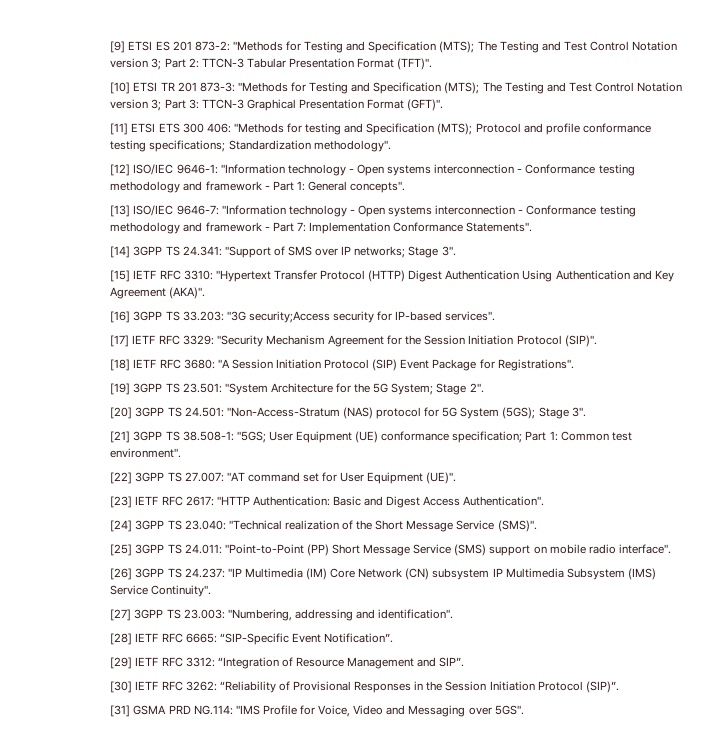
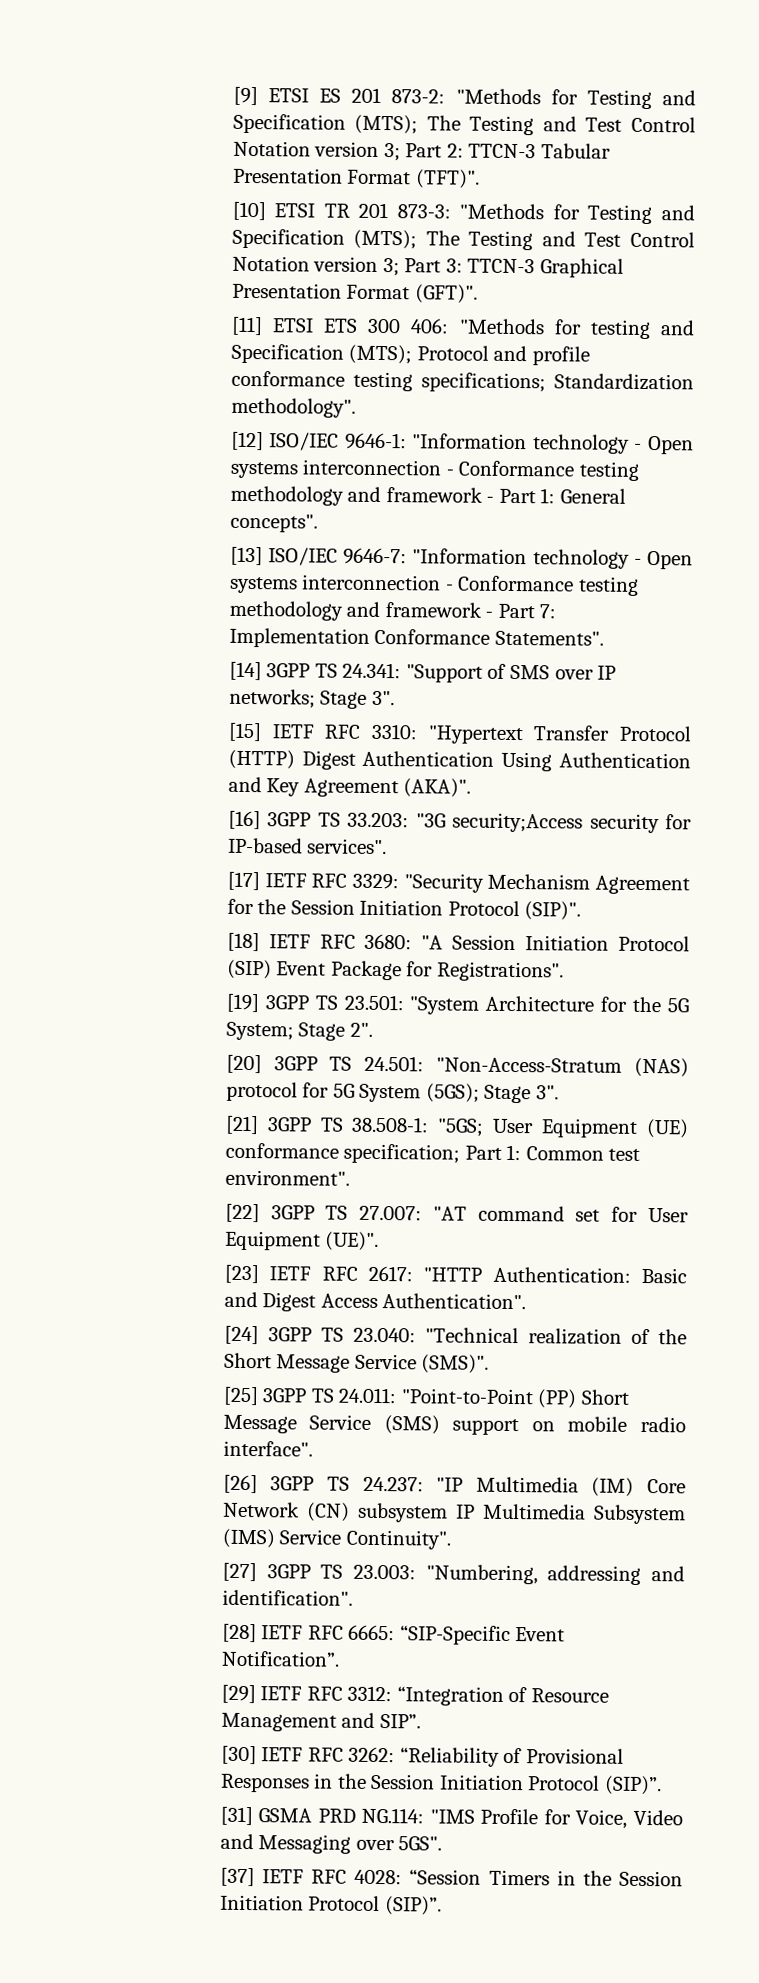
+ [37] IETF RFC 4028: “Session Timers in the Session Initiation Protocol (SIP)”.

